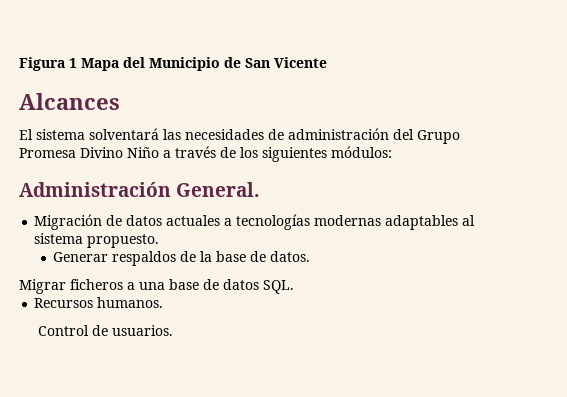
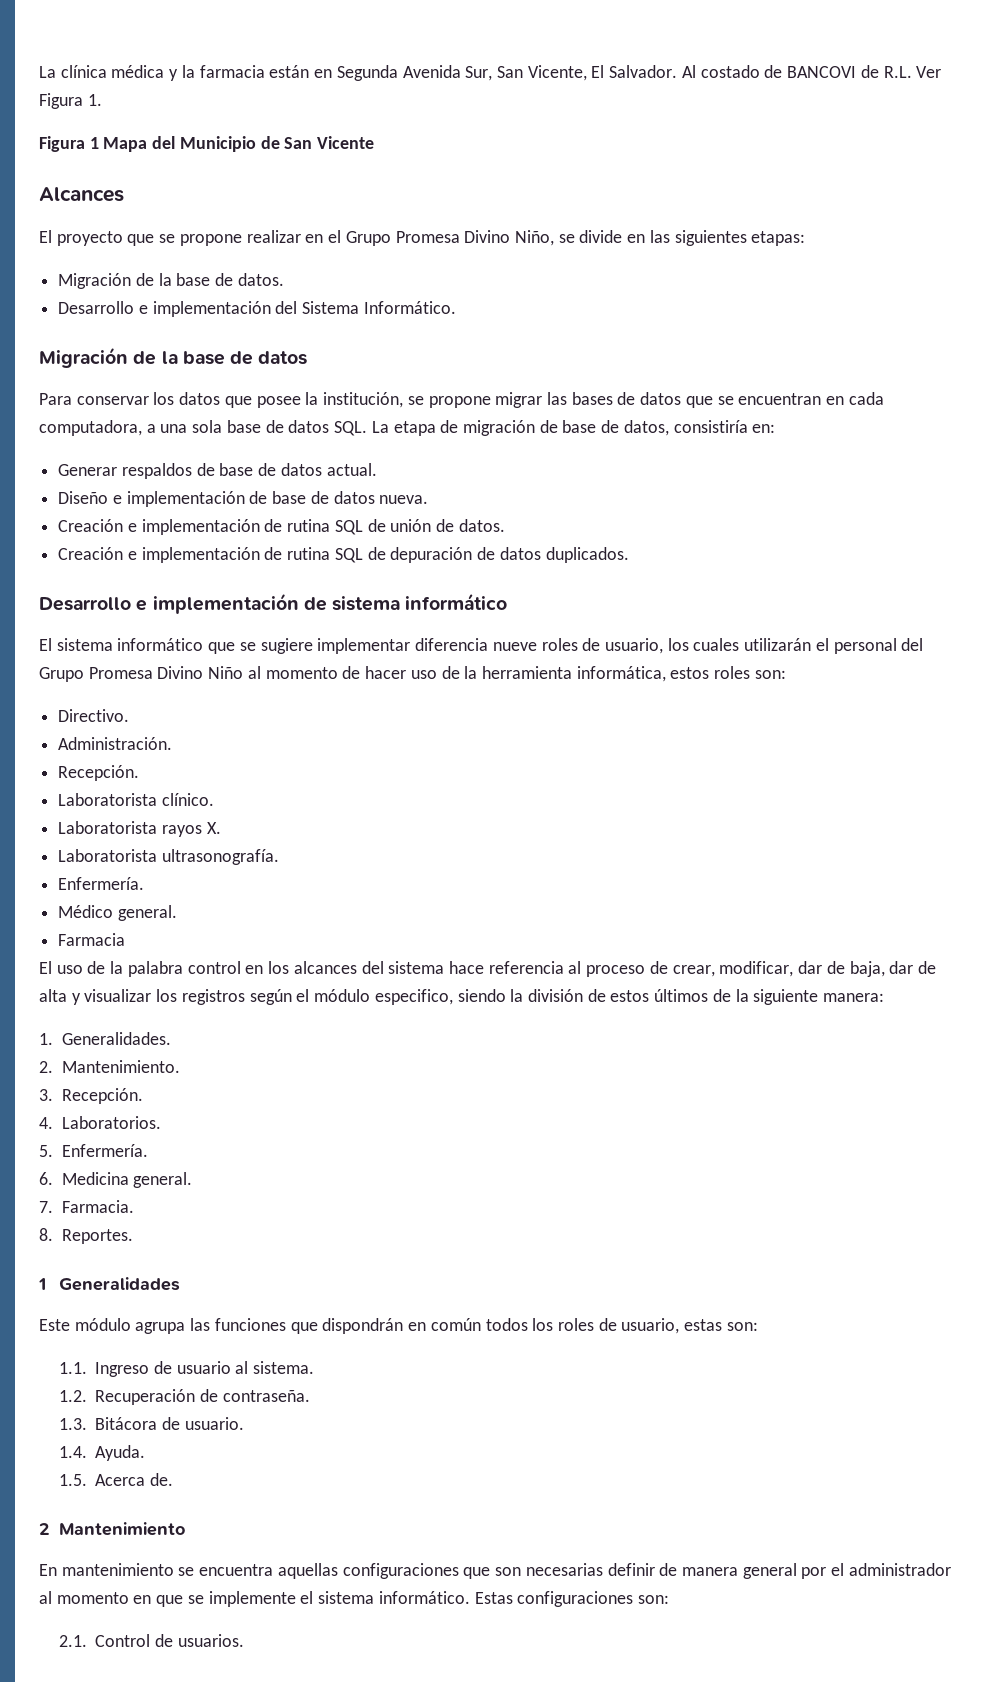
+ La clínica médica y la farmacia están en Segunda Avenida Sur, San Vicente, El Salvador. Al costado de BANCOVI de R.L. Ver Figura 1.
- El sistema solventará las necesidades de administración del Grupo Promesa Divino Niño a través de los siguientes módulos:
- Administración General.
- Migración de datos actuales a tecnologías modernas adaptables al sistema propuesto.
- Generar respaldos de la base de datos.
- Migrar ficheros a una base de datos SQL.
- Recursos humanos.
- Control de usuarios.
+ El proyecto que se propone realizar en el Grupo Promesa Divino Niño, se divide en las siguientes etapas:
+ Migración de la base de datos.
+ Desarrollo e implementación del Sistema Informático.
+ Migración de la base de datos
+ Para conservar los datos que posee la institución, se propone migrar las bases de datos que se encuentran en cada computadora, a una sola base de datos SQL. La etapa de migración de base de datos, consistiría en:
+ Generar respaldos de base de datos actual.
+ Diseño e implementación de base de datos nueva.
+ Creación e implementación de rutina SQL de unión de datos.
+ Creación e implementación de rutina SQL de depuración de datos duplicados.
+ Desarrollo e implementación de sistema informático
+ El sistema informático que se sugiere implementar diferencia nueve roles de usuario, los cuales utilizarán el personal del Grupo Promesa Divino Niño al momento de hacer uso de la herramienta informática, estos roles son:
+ Directivo.
+ Administración.
+ Recepción.
+ Laboratorista clínico.
+ Laboratorista rayos X.
+ Laboratorista ultrasonografía.
+ Enfermería.
+ Médico general.
+ Farmacia
+ El uso de la palabra control en los alcances del sistema hace referencia al proceso de crear, modificar, dar de baja, dar de alta y visualizar los registros según el módulo especifico, siendo la división de estos últimos de la siguiente manera:
+ 1. Generalidades.
+ 2. Mantenimiento.
+ 3. Recepción.
+ 4. Laboratorios.
+ 5. Enfermería.
+ 6. Medicina general.
+ 7. Farmacia.
+ 8. Reportes.
+ 1 Generalidades
+ Este módulo agrupa las funciones que dispondrán en común todos los roles de usuario, estas son:
+ 1.1. Ingreso de usuario al sistema.
+ 1.2. Recuperación de contraseña.
+ 1.3. Bitácora de usuario.
+ 1.4. Ayuda.
+ 1.5. Acerca de.
+ 2 Mantenimiento
+ En mantenimiento se encuentra aquellas configuraciones que son necesarias definir de manera general por el administrador al momento en que se implemente el sistema informático. Estas configuraciones son:
+ 2.1. Control de usuarios.

